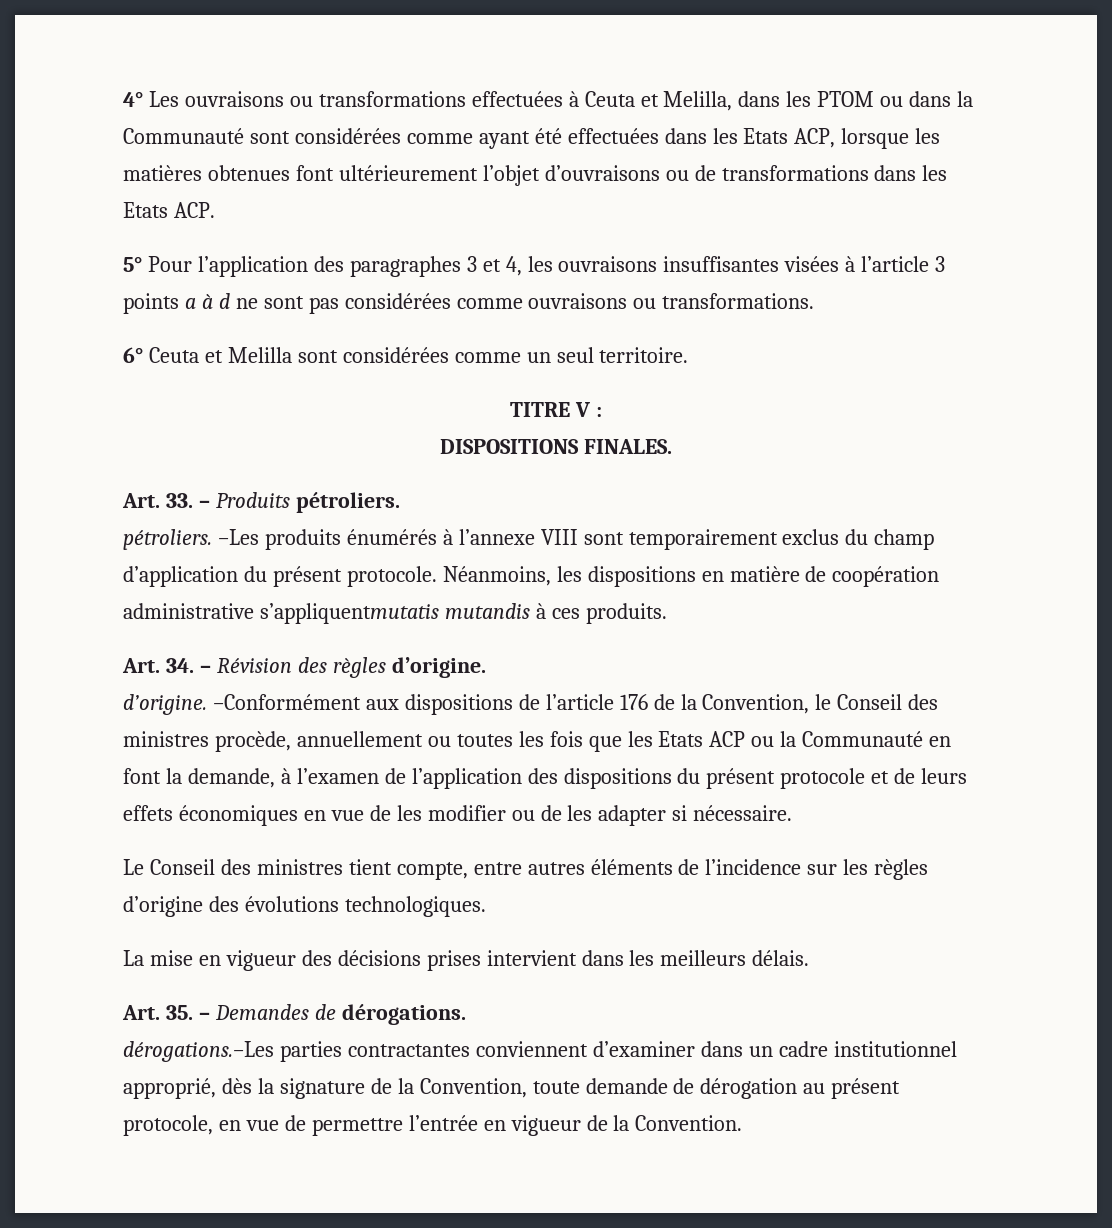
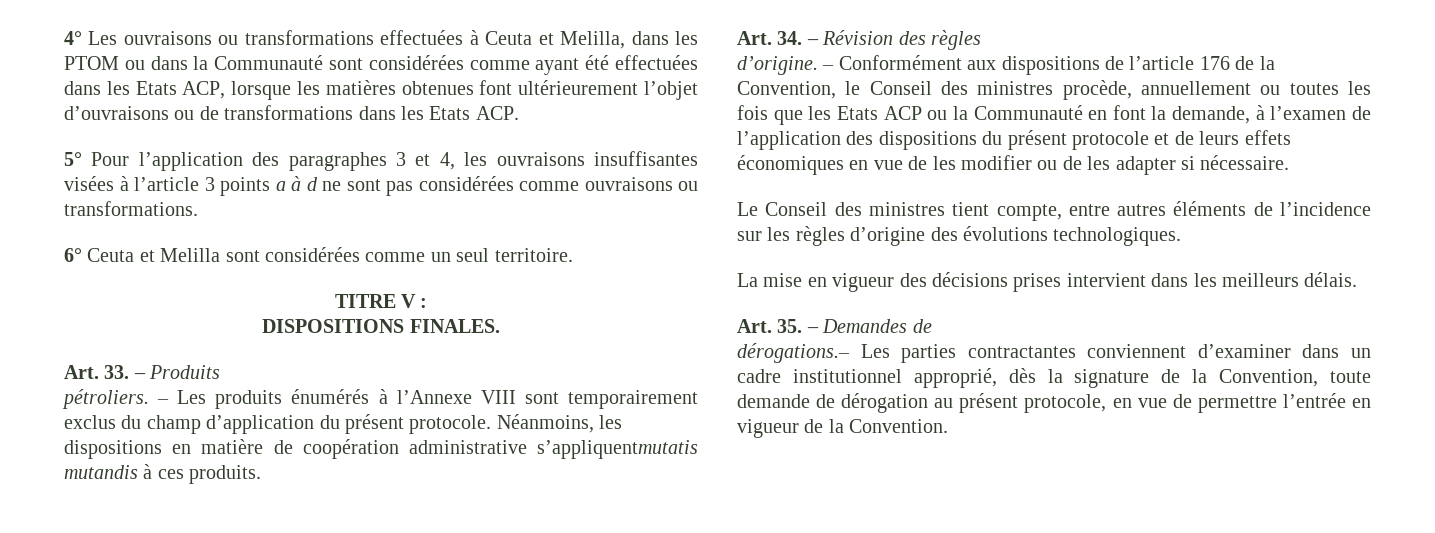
- Art. 33. – Produits pétroliers.
- pétroliers. –Les produits énumérés à l’annexe VIII sont temporairement exclus du champ d’application du présent protocole.
+ Art. 33. – Produits
+ pétroliers. – Les produits énumérés à l’Annexe VIII sont temporairement exclus du champ d’application du présent protocole.
- Art. 34. – Révision des règles d’origine.
- d’origine. –Conformément aux dispositions de l’article 176 de la Convention, le Conseil des ministres procède, annuellement ou toutes les fois que les Etats ACP ou la Communauté en font la demande, à l’examen de l’application des dispositions du présent protocole et de leurs effets économiques en vue de les modifier ou de les adapter si nécessaire.
+ Art. 34. – Révision des règles
+ d’origine. – Conformément aux dispositions de l’article 176 de la Convention, le Conseil des ministres procède, annuellement ou toutes les fois que les Etats ACP ou la Communauté en font la demande, à l’examen de l’application des dispositions du présent protocole et de leurs effets économiques en vue de les modifier ou de les adapter si nécessaire.
- Art. 35. – Demandes de dérogations.
- dérogations.–Les parties contractantes conviennent d’examiner dans un cadre institutionnel approprié, dès la signature de la Convention, toute demande de dérogation au présent protocole, en vue de permettre l’entrée en vigueur de la Convention.
+ Art. 35. – Demandes de
+ dérogations.– Les parties contractantes conviennent d’examiner dans un cadre institutionnel approprié, dès la signature de la Convention, toute demande de dérogation au présent protocole, en vue de permettre l’entrée en vigueur de la Convention.

